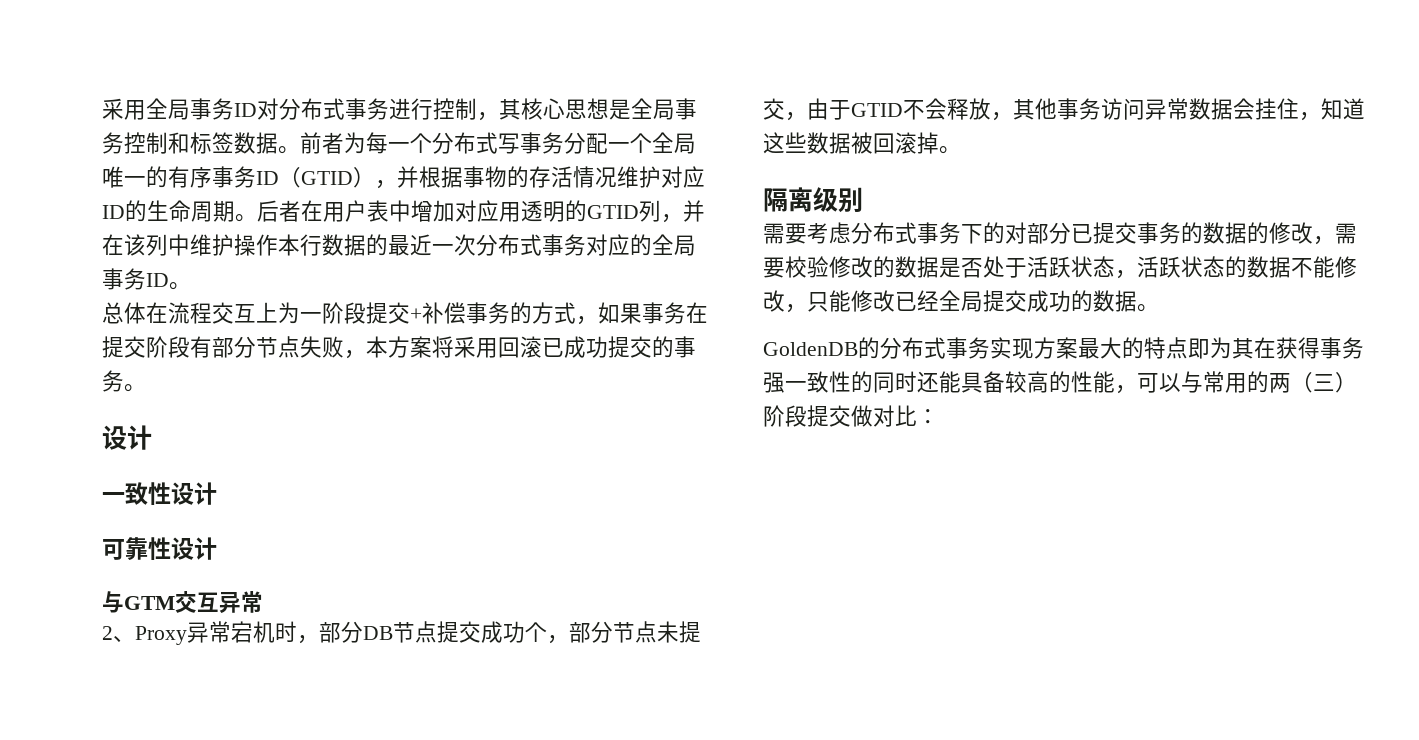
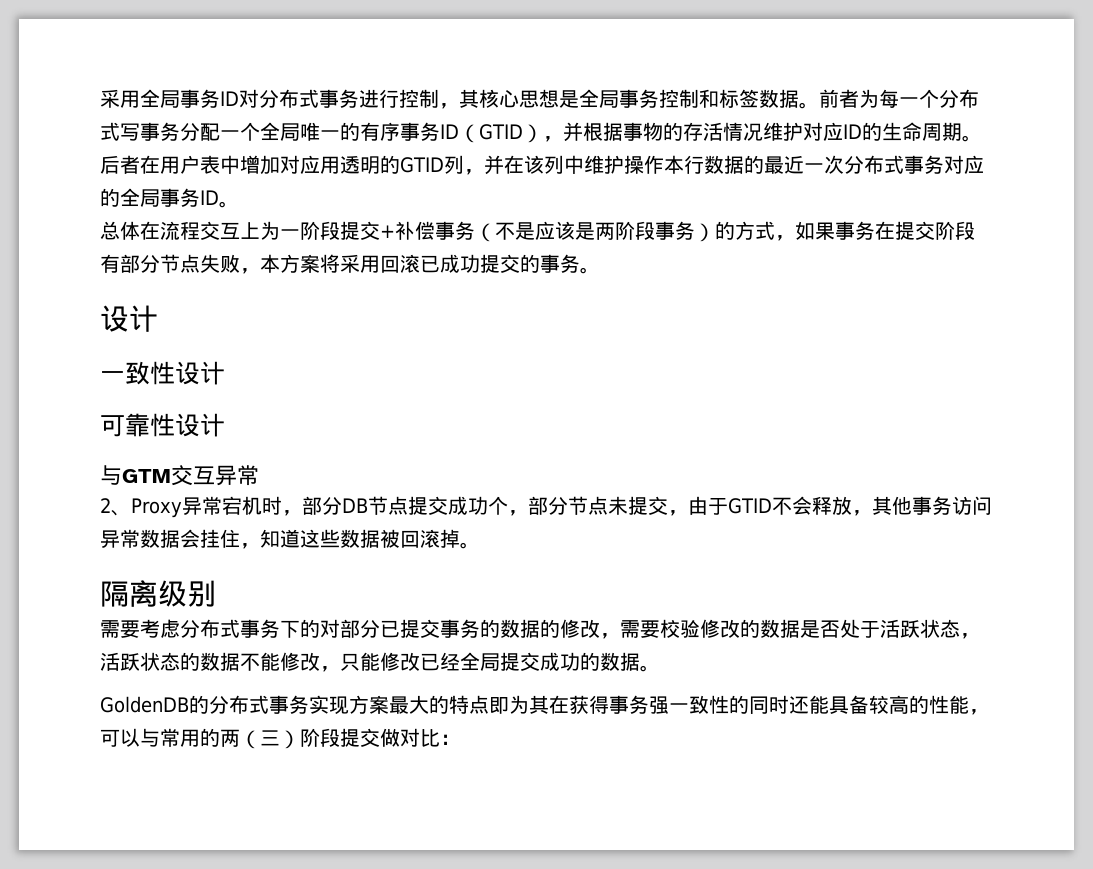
- 总体在流程交互上为一阶段提交+补偿事务的方式，如果事务在提交阶段有部分节点失败，本方案将采用回滚已成功提交的事务。
+ 总体在流程交互上为一阶段提交+补偿事务（不是应该是两阶段事务）的方式，如果事务在提交阶段有部分节点失败，本方案将采用回滚已成功提交的事务。

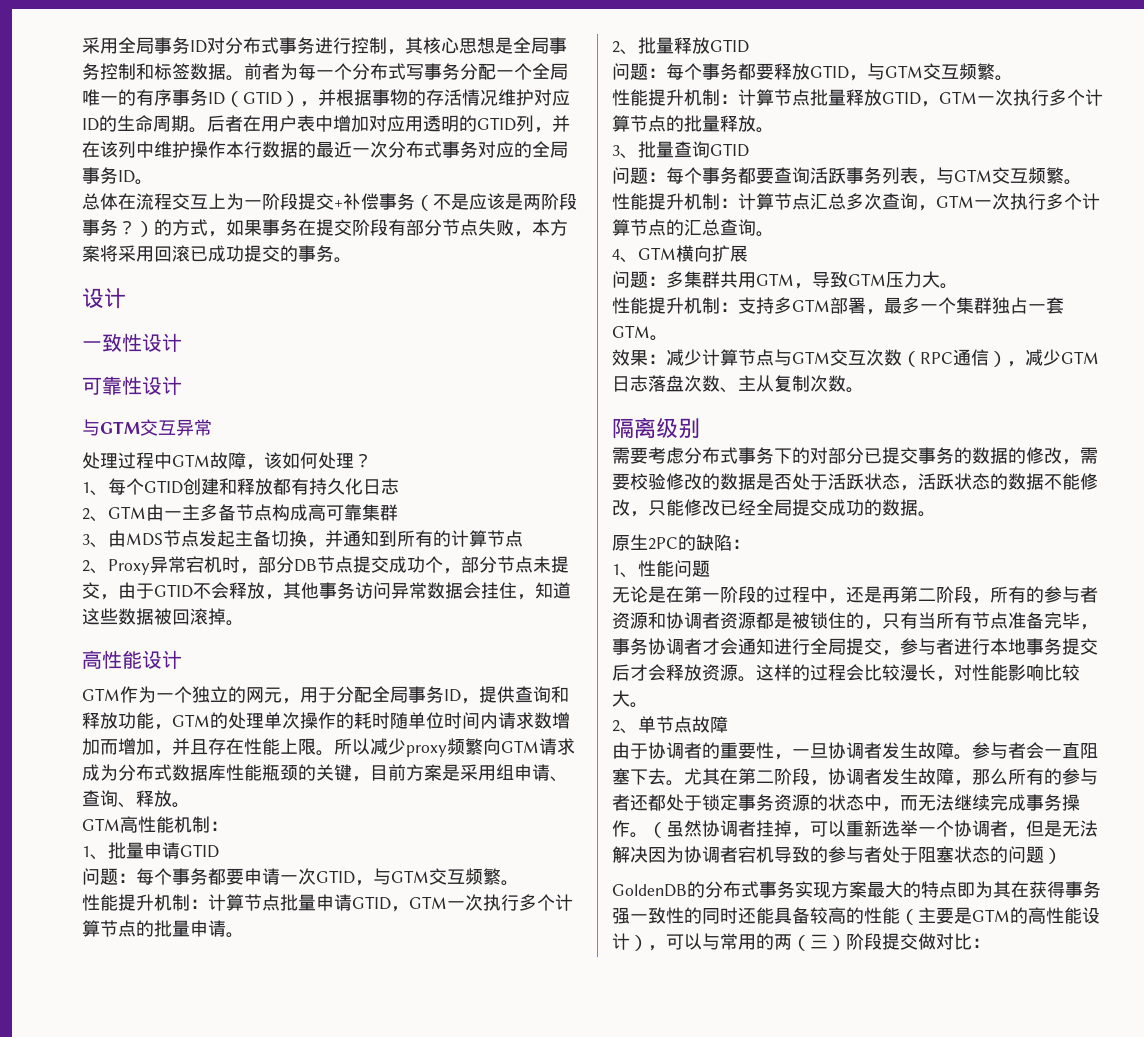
- 总体在流程交互上为一阶段提交+补偿事务（不是应该是两阶段事务）的方式，如果事务在提交阶段有部分节点失败，本方案将采用回滚已成功提交的事务。
+ 总体在流程交互上为一阶段提交+补偿事务（不是应该是两阶段事务？）的方式，如果事务在提交阶段有部分节点失败，本方案将采用回滚已成功提交的事务。
+ 处理过程中GTM故障，该如何处理？
+ 1、每个GTID创建和释放都有持久化日志
+ 2、GTM由一主多备节点构成高可靠集群
+ 3、由MDS节点发起主备切换，并通知到所有的计算节点
  2、Proxy异常宕机时，部分DB节点提交成功个，部分节点未提交，由于GTID不会释放，其他事务访问异常数据会挂住，知道这些数据被回滚掉。
+ 高性能设计
+ GTM作为一个独立的网元，用于分配全局事务ID，提供查询和释放功能，GTM的处理单次操作的耗时随单位时间内请求数增加而增加，并且存在性能上限。所以减少proxy频繁向GTM请求成为分布式数据库性能瓶颈的关键，目前方案是采用组申请、查询、释放。
+ GTM高性能机制：
+ 1、批量申请GTID
+ 问题：每个事务都要申请一次GTID，与GTM交互频繁。
+ 性能提升机制：计算节点批量申请GTID，GTM一次执行多个计算节点的批量申请。
+ 2、批量释放GTID
+ 问题：每个事务都要释放GTID，与GTM交互频繁。
+ 性能提升机制：计算节点批量释放GTID，GTM一次执行多个计算节点的批量释放。
+ 3、批量查询GTID
+ 问题：每个事务都要查询活跃事务列表，与GTM交互频繁。
+ 性能提升机制：计算节点汇总多次查询，GTM一次执行多个计算节点的汇总查询。
+ 4、GTM横向扩展
+ 问题：多集群共用GTM，导致GTM压力大。
+ 性能提升机制：支持多GTM部署，最多一个集群独占一套GTM。
+ 效果：减少计算节点与GTM交互次数（RPC通信），减少GTM日志落盘次数、主从复制次数。
+ 原生2PC的缺陷：
+ 1、性能问题
+ 无论是在第一阶段的过程中，还是再第二阶段，所有的参与者资源和协调者资源都是被锁住的，只有当所有节点准备完毕，事务协调者才会通知进行全局提交，参与者进行本地事务提交后才会释放资源。这样的过程会比较漫长，对性能影响比较大。
+ 2、单节点故障
+ 由于协调者的重要性，一旦协调者发生故障。参与者会一直阻塞下去。尤其在第二阶段，协调者发生故障，那么所有的参与者还都处于锁定事务资源的状态中，而无法继续完成事务操作。（虽然协调者挂掉，可以重新选举一个协调者，但是无法解决因为协调者宕机导致的参与者处于阻塞状态的问题）
- GoldenDB的分布式事务实现方案最大的特点即为其在获得事务强一致性的同时还能具备较高的性能，可以与常用的两（三）阶段提交做对比：
+ GoldenDB的分布式事务实现方案最大的特点即为其在获得事务强一致性的同时还能具备较高的性能（主要是GTM的高性能设计），可以与常用的两（三）阶段提交做对比：

